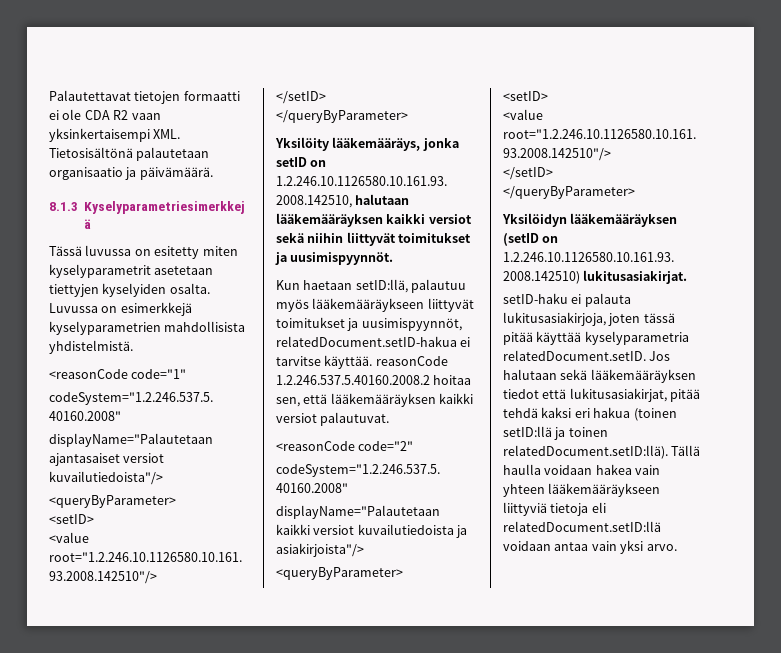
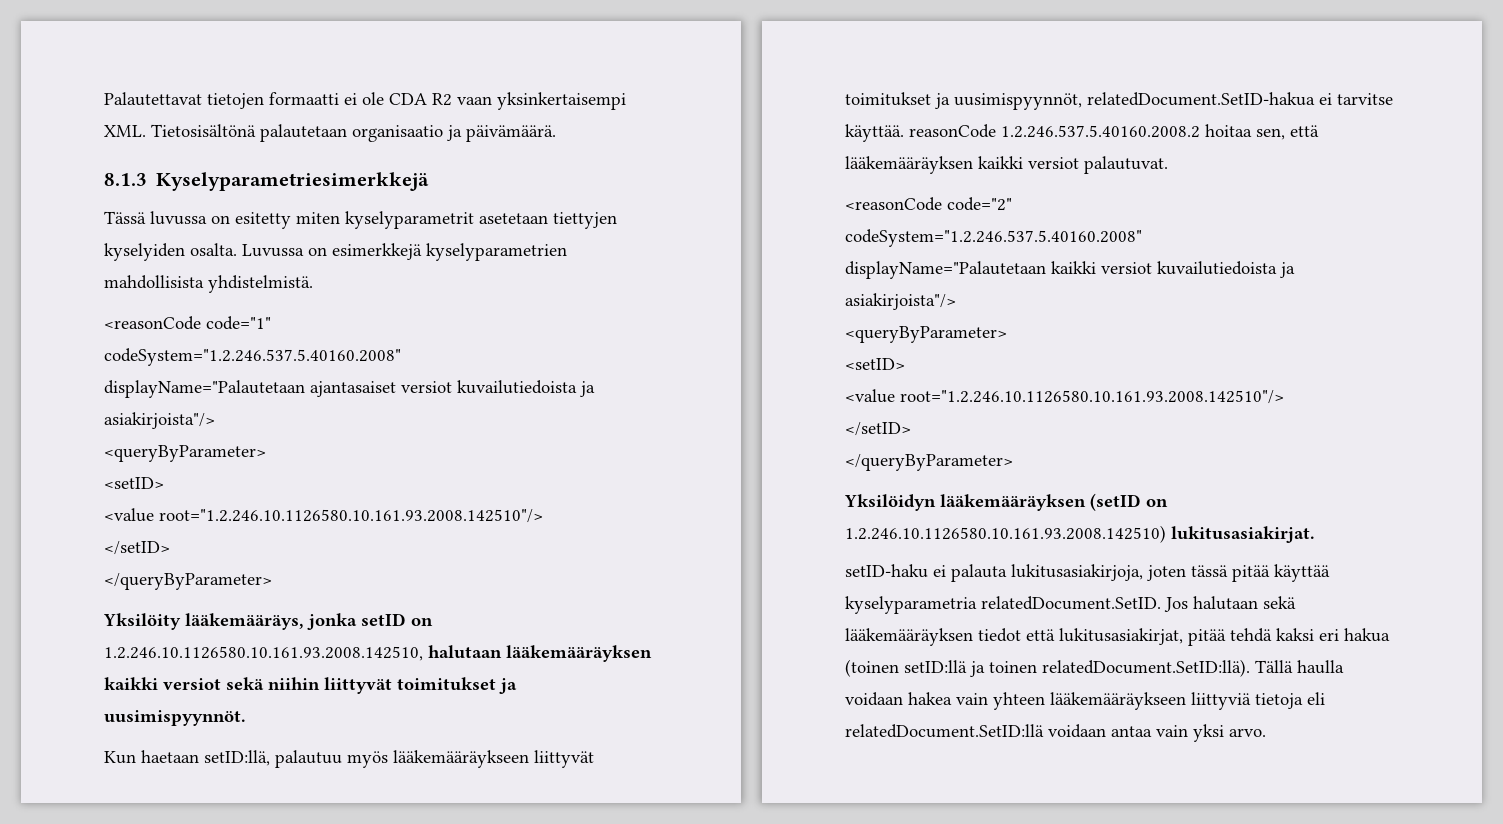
- displayName="Palautetaan ajantasaiset versiot kuvailutiedoista"/>
+ displayName="Palautetaan ajantasaiset versiot kuvailutiedoista ja asiakirjoista"/>
- Kun haetaan setID:llä, palautuu myös lääkemääräykseen liittyvät toimitukset ja uusimispyynnöt, relatedDocument.setID-hakua ei tarvitse käyttää. reasonCode 1.2.246.537.5.40160.2008.2 hoitaa sen, että lääkemääräyksen kaikki versiot palautuvat.
+ Kun haetaan setID:llä, palautuu myös lääkemääräykseen liittyvät toimitukset ja uusimispyynnöt, relatedDocument.SetID-hakua ei tarvitse käyttää. reasonCode 1.2.246.537.5.40160.2008.2 hoitaa sen, että lääkemääräyksen kaikki versiot palautuvat.
- setID-haku ei palauta lukitusasiakirjoja, joten tässä pitää käyttää kyselyparametria relatedDocument.setID. Jos halutaan sekä lääkemääräyksen tiedot että lukitusasiakirjat, pitää tehdä kaksi eri hakua (toinen setID:llä ja toinen relatedDocument.setID:llä). Tällä haulla voidaan hakea vain yhteen lääkemääräykseen liittyviä tietoja eli relatedDocument.setID:llä voidaan antaa vain yksi arvo.
+ setID-haku ei palauta lukitusasiakirjoja, joten tässä pitää käyttää kyselyparametria relatedDocument.SetID. Jos halutaan sekä lääkemääräyksen tiedot että lukitusasiakirjat, pitää tehdä kaksi eri hakua (toinen setID:llä ja toinen relatedDocument.SetID:llä). Tällä haulla voidaan hakea vain yhteen lääkemääräykseen liittyviä tietoja eli relatedDocument.SetID:llä voidaan antaa vain yksi arvo.

